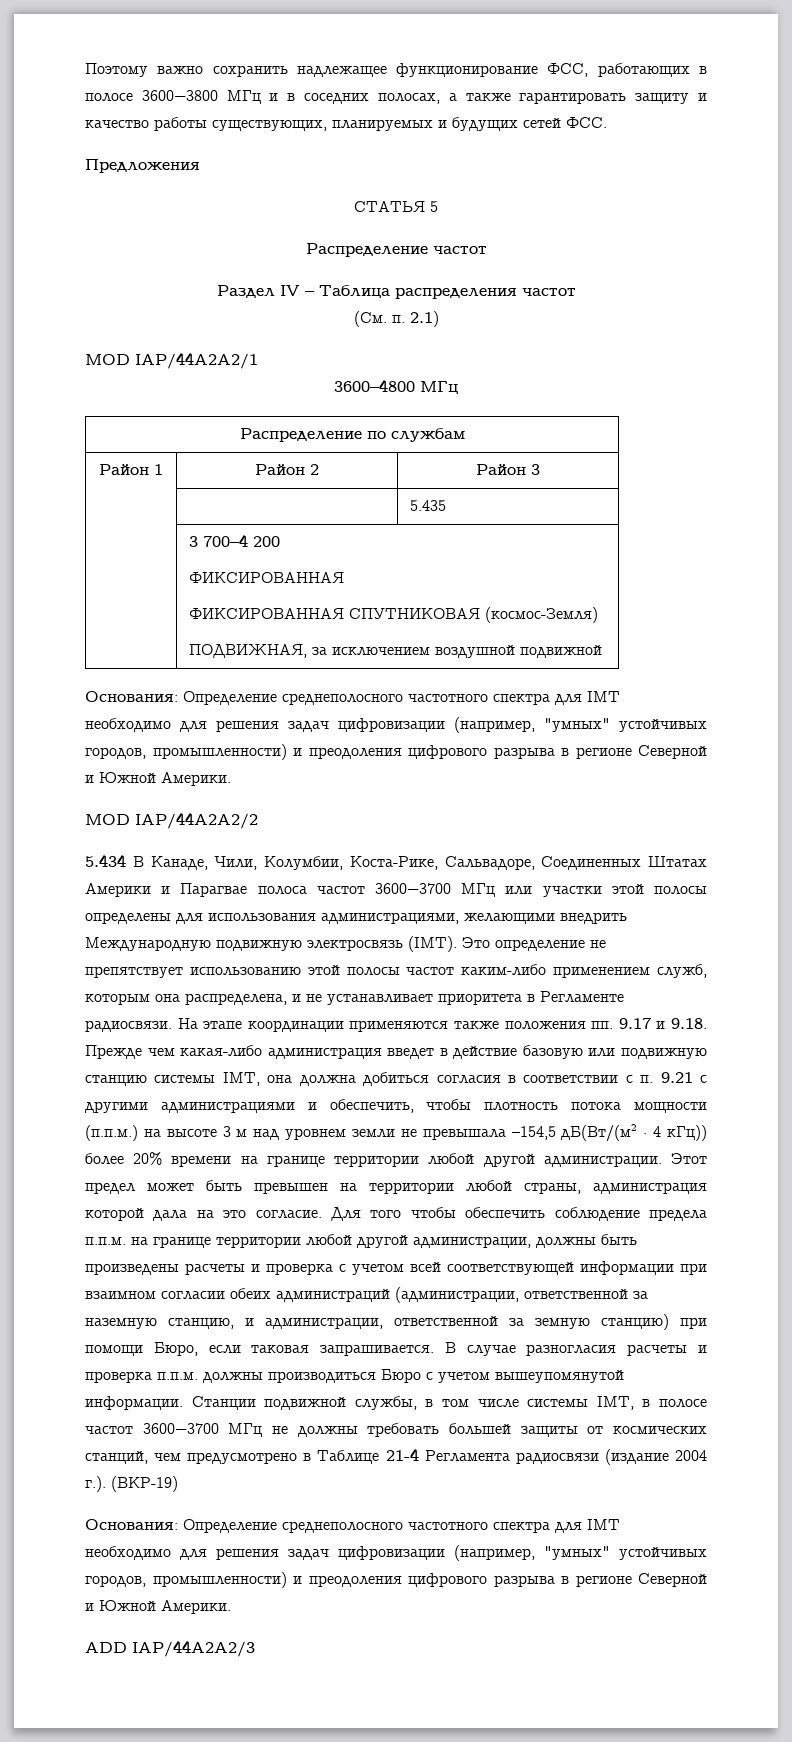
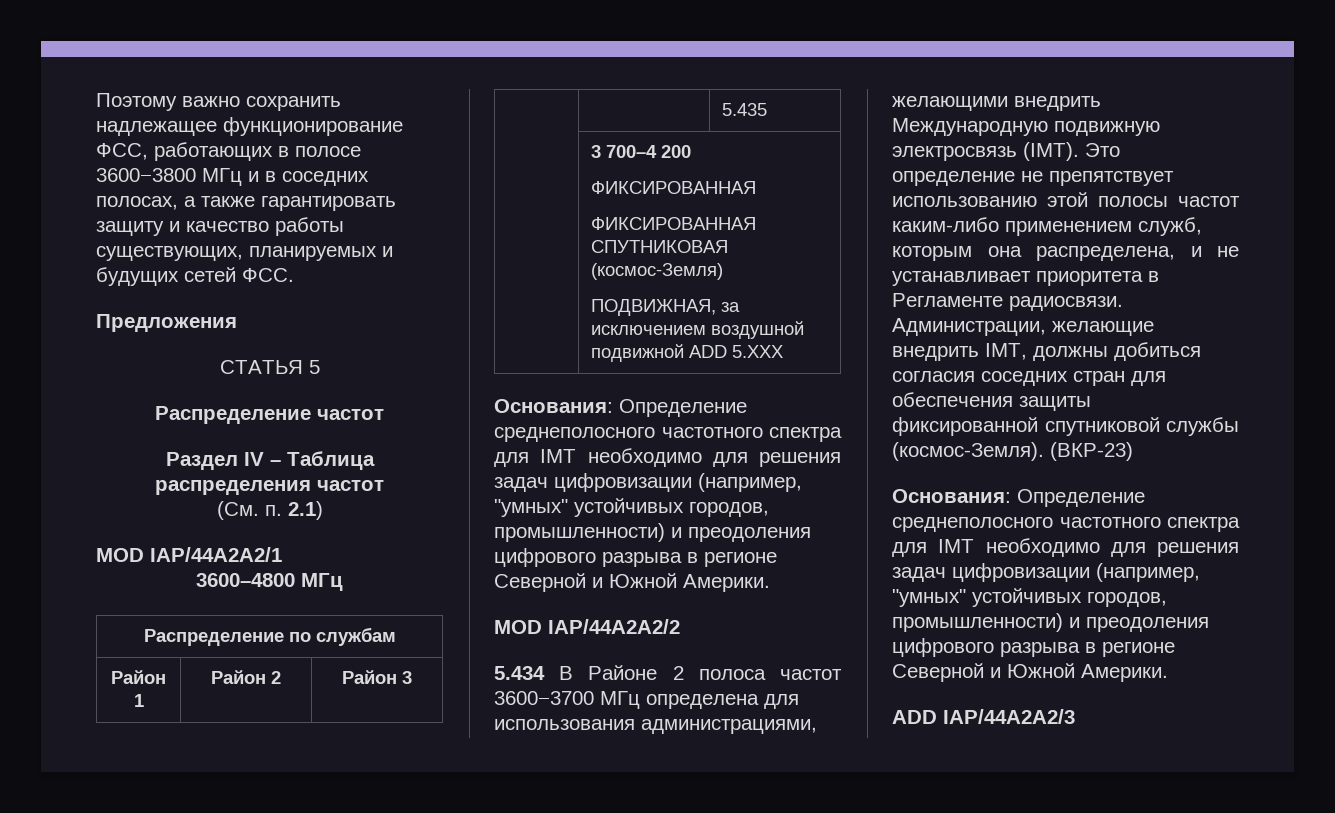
  | 3 700–4 200
  ФИКСИРОВАННАЯ
  ФИКСИРОВАННАЯ СПУТНИКОВАЯ (космос-Земля)
- ПОДВИЖНАЯ, за исключением воздушной подвижной
+ ПОДВИЖНАЯ, за исключением воздушной подвижной ADD 5.XXX
- 5.434 В Канаде, Чили, Колумбии, Коста-Рике, Сальвадоре, Соединенных Штатах Америки и Парагвае полоса частот 3600−3700 МГц или участки этой полосы определены для использования администрациями, желающими внедрить Международную подвижную электросвязь (IMT).
+ 5.434 В Районе 2 полоса частот 3600−3700 МГц определена для использования администрациями, желающими внедрить Международную подвижную электросвязь (IMT).
- На этапе координации применяются также положения пп. 9.17 и 9.18. Прежде чем какая-либо администрация введет в действие базовую или подвижную станцию системы IMT, она должна добиться согласия в соответствии с п. 9.21 с другими администрациями и обеспечить, чтобы плотность потока мощности (п.п.м.) на высоте 3 м над уровнем земли не превышала –154,5 дБ(Вт/(м2 · 4 кГц)) более 20% времени на границе территории любой другой администрации. Этот предел может быть превышен на территории любой страны, администрация которой дала на это согласие. Для того чтобы обеспечить соблюдение предела п.п.м. на границе территории любой другой администрации, должны быть произведены расчеты и проверка с учетом всей соответствующей информации при взаимном согласии обеих администраций (администрации, ответственной за наземную станцию, и администрации, ответственной за земную станцию) при помощи Бюро, если таковая запрашивается. В случае разногласия расчеты и проверка п.п.м. должны производиться Бюро с учетом вышеупомянутой информации. Станции подвижной службы, в том числе системы IMT, в полосе частот 3600−3700 МГц не должны требовать большей защиты от космических станций, чем предусмотрено в Таблице 21-4 Регламента радиосвязи (издание 2004 г.). (ВКР-19)
+ Администрации, желающие внедрить IMT, должны добиться согласия соседних стран для обеспечения защиты фиксированной спутниковой службы (космос-Земля). (ВКР-23)

